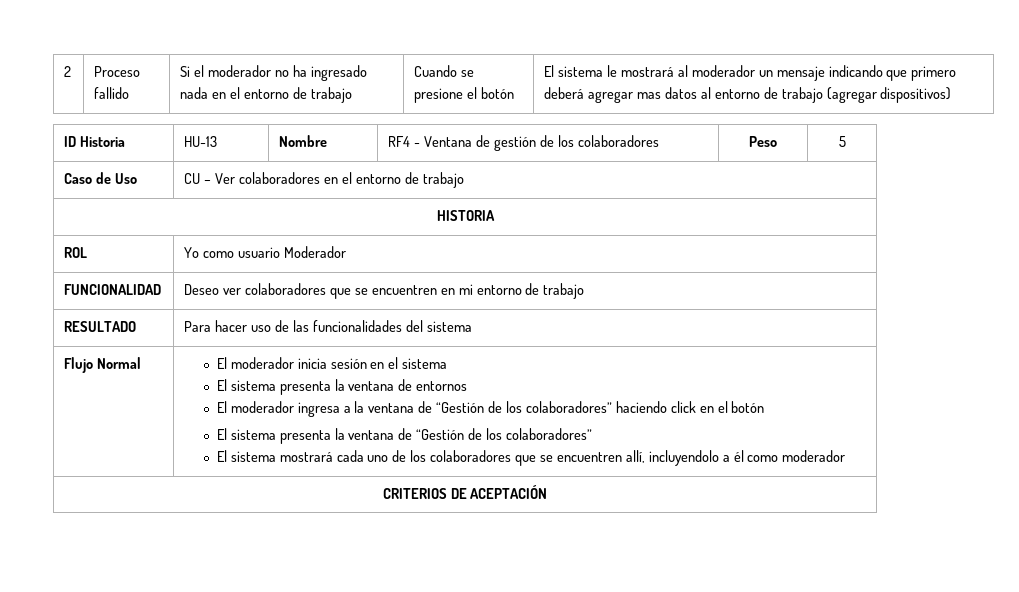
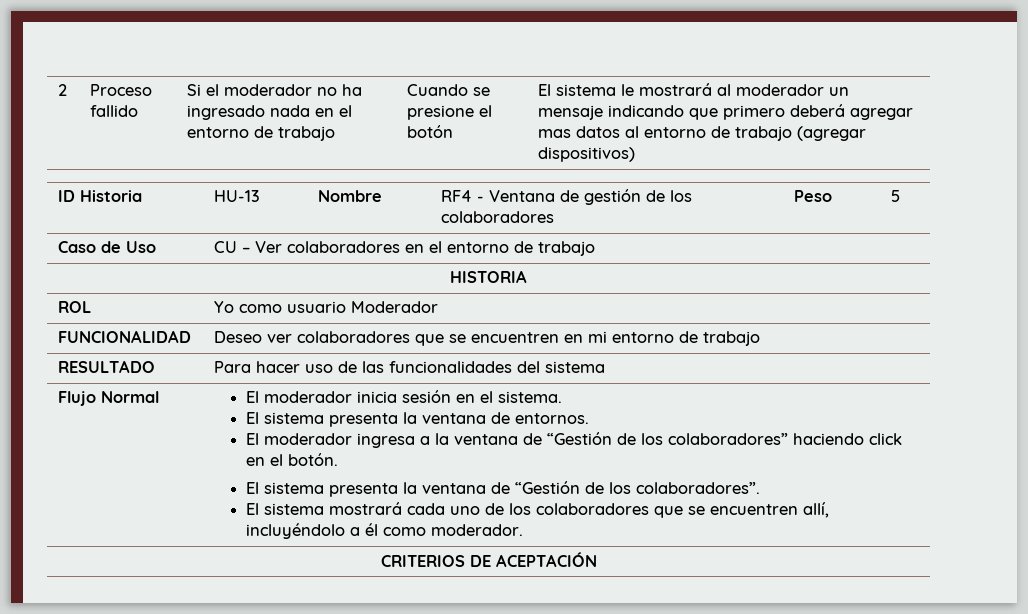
- El moderador inicia sesión en el sistema
- El sistema presenta la ventana de entornos
+ El moderador inicia sesión en el sistema.
+ El sistema presenta la ventana de entornos.
- El moderador ingresa a la ventana de “Gestión de los colaboradores” haciendo click en el botón
+ El moderador ingresa a la ventana de “Gestión de los colaboradores” haciendo click en el botón.
- El sistema presenta la ventana de “Gestión de los colaboradores”
+ El sistema presenta la ventana de “Gestión de los colaboradores”.
- El sistema mostrará cada uno de los colaboradores que se encuentren allí, incluyendolo a él como moderador
+ El sistema mostrará cada uno de los colaboradores que se encuentren allí, incluyéndolo a él como moderador.

